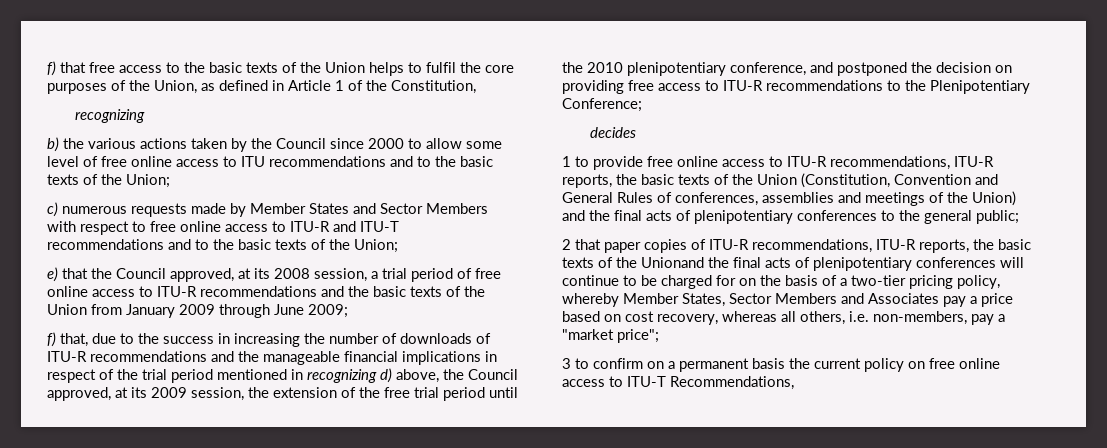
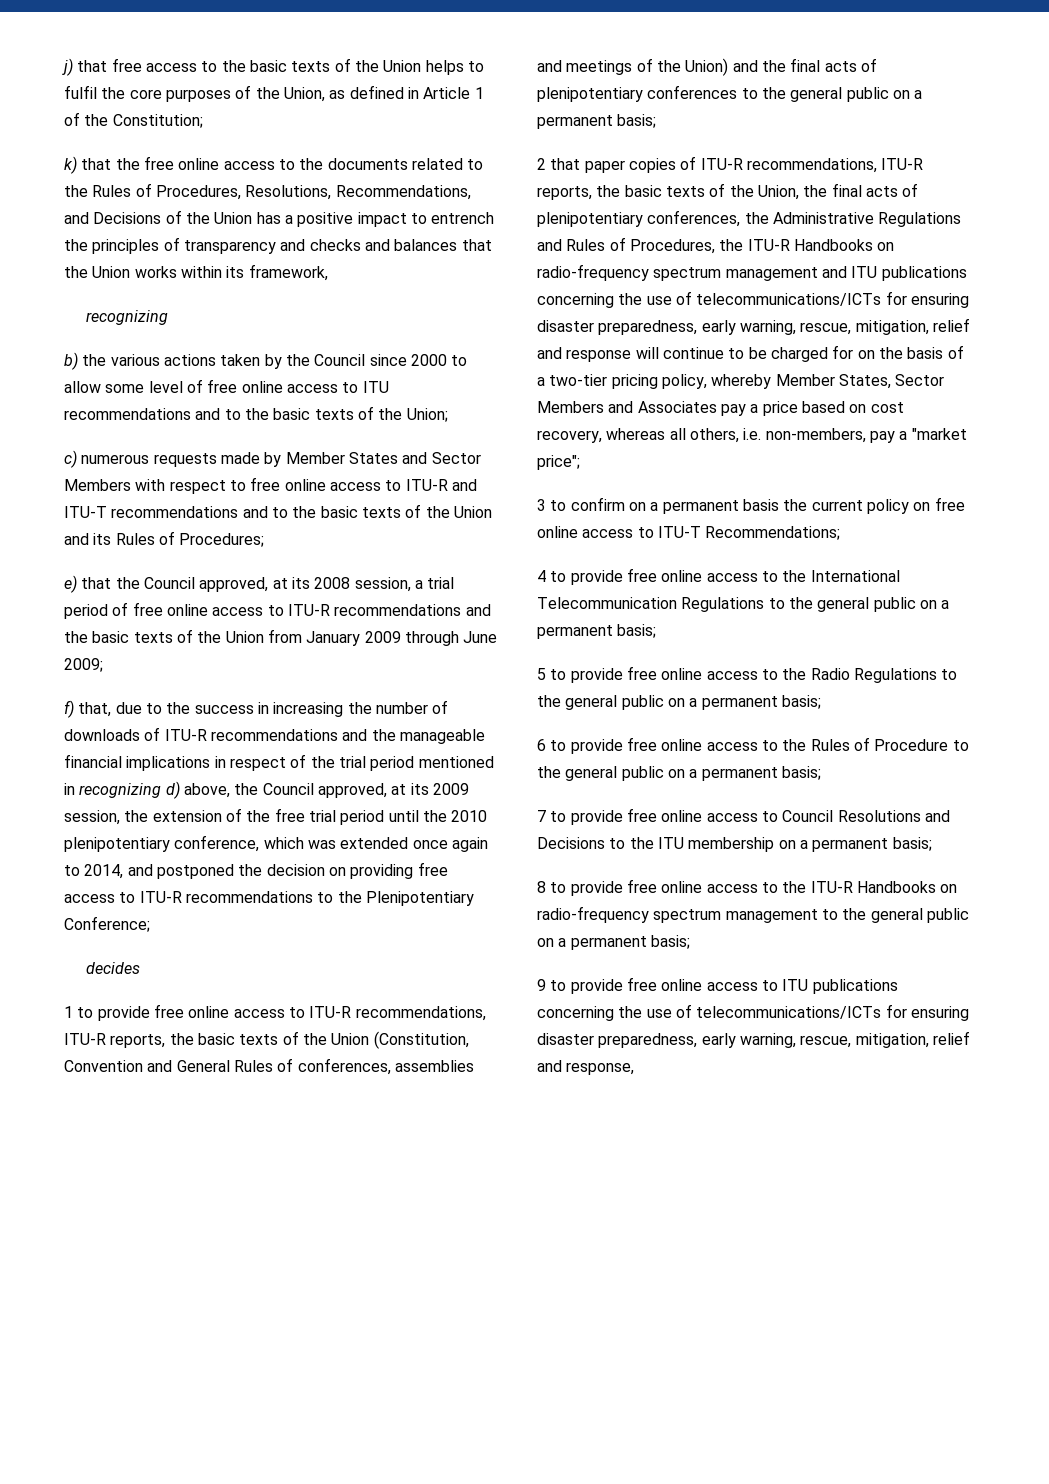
- f) that free access to the basic texts of the Union helps to fulfil the core purposes of the Union, as defined in Article 1 of the Constitution,
+ j) that free access to the basic texts of the Union helps to fulfil the core purposes of the Union, as defined in Article 1 of the Constitution;
+ k) that the free online access to the documents related to the Rules of Procedures, Resolutions, Recommendations, and Decisions of the Union has a positive impact to entrench the principles of transparency and checks and balances that the Union works within its framework,
- c) numerous requests made by Member States and Sector Members with respect to free online access to ITU-R and ITU-T recommendations and to the basic texts of the Union;
+ c) numerous requests made by Member States and Sector Members with respect to free online access to ITU-R and ITU-T recommendations and to the basic texts of the Union and its Rules of Procedures;
- f) that, due to the success in increasing the number of downloads of ITU-R recommendations and the manageable financial implications in respect of the trial period mentioned in recognizing d) above, the Council approved, at its 2009 session, the extension of the free trial period until the 2010 plenipotentiary conference, and postponed the decision on providing free access to ITU-R recommendations to the Plenipotentiary Conference;
+ f) that, due to the success in increasing the number of downloads of ITU-R recommendations and the manageable financial implications in respect of the trial period mentioned in recognizing d) above, the Council approved, at its 2009 session, the extension of the free trial period until the 2010 plenipotentiary conference, which was extended once again to 2014, and postponed the decision on providing free access to ITU-R recommendations to the Plenipotentiary Conference;
- 1 to provide free online access to ITU-R recommendations, ITU-R reports, the basic texts of the Union (Constitution, Convention and General Rules of conferences, assemblies and meetings of the Union) and the final acts of plenipotentiary conferences to the general public;
+ 1 to provide free online access to ITU-R recommendations, ITU-R reports, the basic texts of the Union (Constitution, Convention and General Rules of conferences, assemblies and meetings of the Union) and the final acts of plenipotentiary conferences to the general public on a permanent basis;
- 2 that paper copies of ITU-R recommendations, ITU-R reports, the basic texts of the Unionand the final acts of plenipotentiary conferences will continue to be charged for on the basis of a two-tier pricing policy, whereby Member States, Sector Members and Associates pay a price based on cost recovery, whereas all others, i.e. non-members, pay a "market price";
+ 2 that paper copies of ITU-R recommendations, ITU-R reports, the basic texts of the Union, the final acts of plenipotentiary conferences, the Administrative Regulations and Rules of Procedures, the ITU-R Handbooks on radio-frequency spectrum management and ITU publications concerning the use of telecommunications/ICTs for ensuring disaster preparedness, early warning, rescue, mitigation, relief and response will continue to be charged for on the basis of a two-tier pricing policy, whereby Member States, Sector Members and Associates pay a price based on cost recovery, whereas all others, i.e. non-members, pay a "market price";
- 3 to confirm on a permanent basis the current policy on free online access to ITU-T Recommendations,
+ 3 to confirm on a permanent basis the current policy on free online access to ITU-T Recommendations;
+ 4 to provide free online access to the International Telecommunication Regulations to the general public on a permanent basis;
+ 5 to provide free online access to the Radio Regulations to the general public on a permanent basis;
+ 6 to provide free online access to the Rules of Procedure to the general public on a permanent basis;
+ 7 to provide free online access to Council Resolutions and Decisions to the ITU membership on a permanent basis;
+ 8 to provide free online access to the ITU-R Handbooks on radio-frequency spectrum management to the general public on a permanent basis;
+ 9 to provide free online access to ITU publications concerning the use of telecommunications/ICTs for ensuring disaster preparedness, early warning, rescue, mitigation, relief and response,

